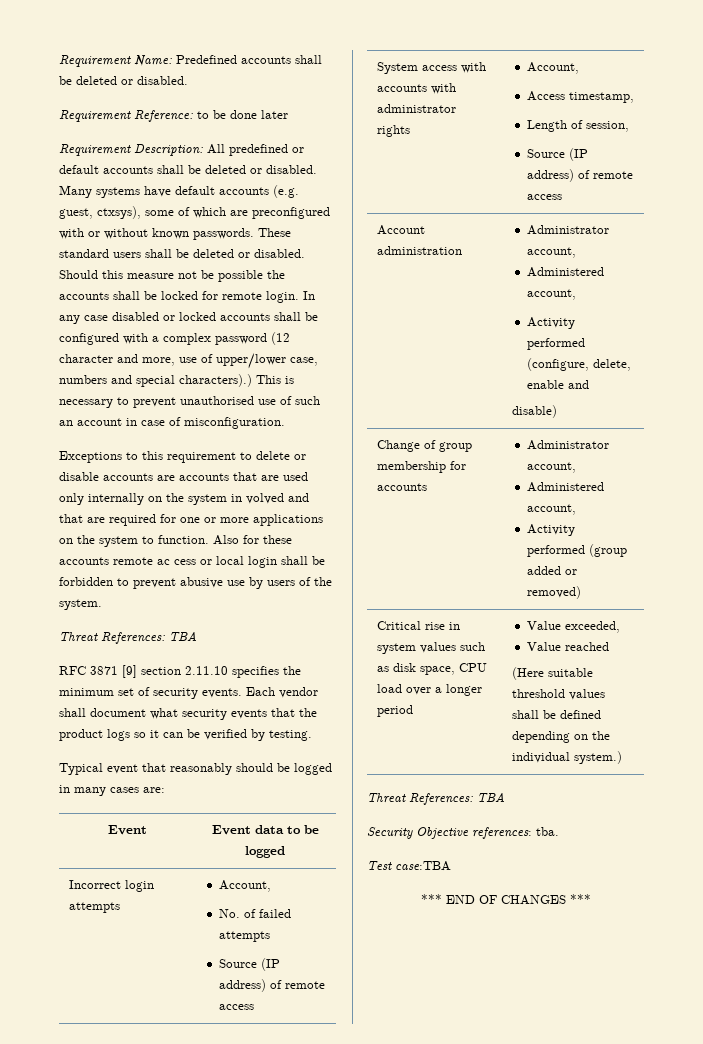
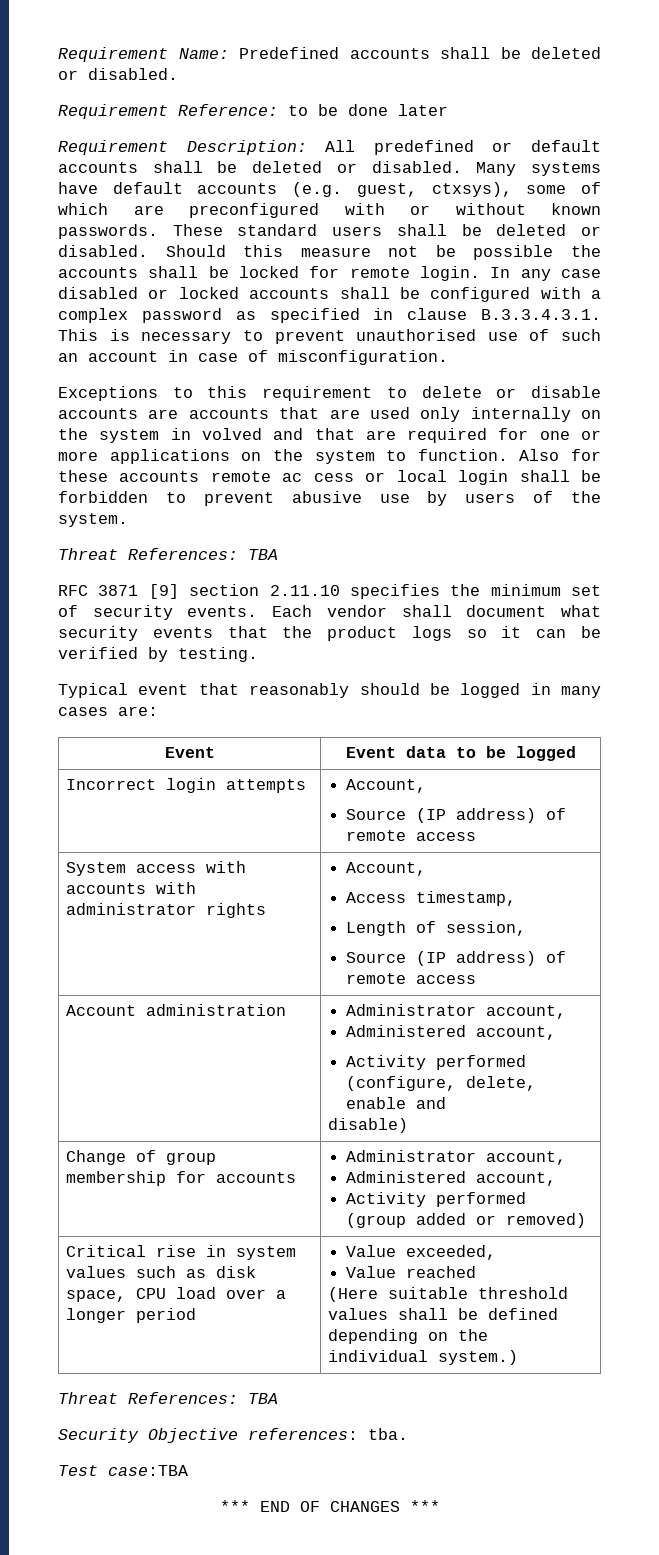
- In any case disabled or locked accounts shall be configured with a complex password (12 character and more, use of upper/lower case, numbers and special characters).) This is necessary to prevent unauthorised use of such an account in case of misconfiguration.
+ In any case disabled or locked accounts shall be configured with a complex password as specified in clause B.3.3.4.3.1. This is necessary to prevent unauthorised use of such an account in case of misconfiguration.
  Incorrect login attempts | Account,
- No. of failed attempts

